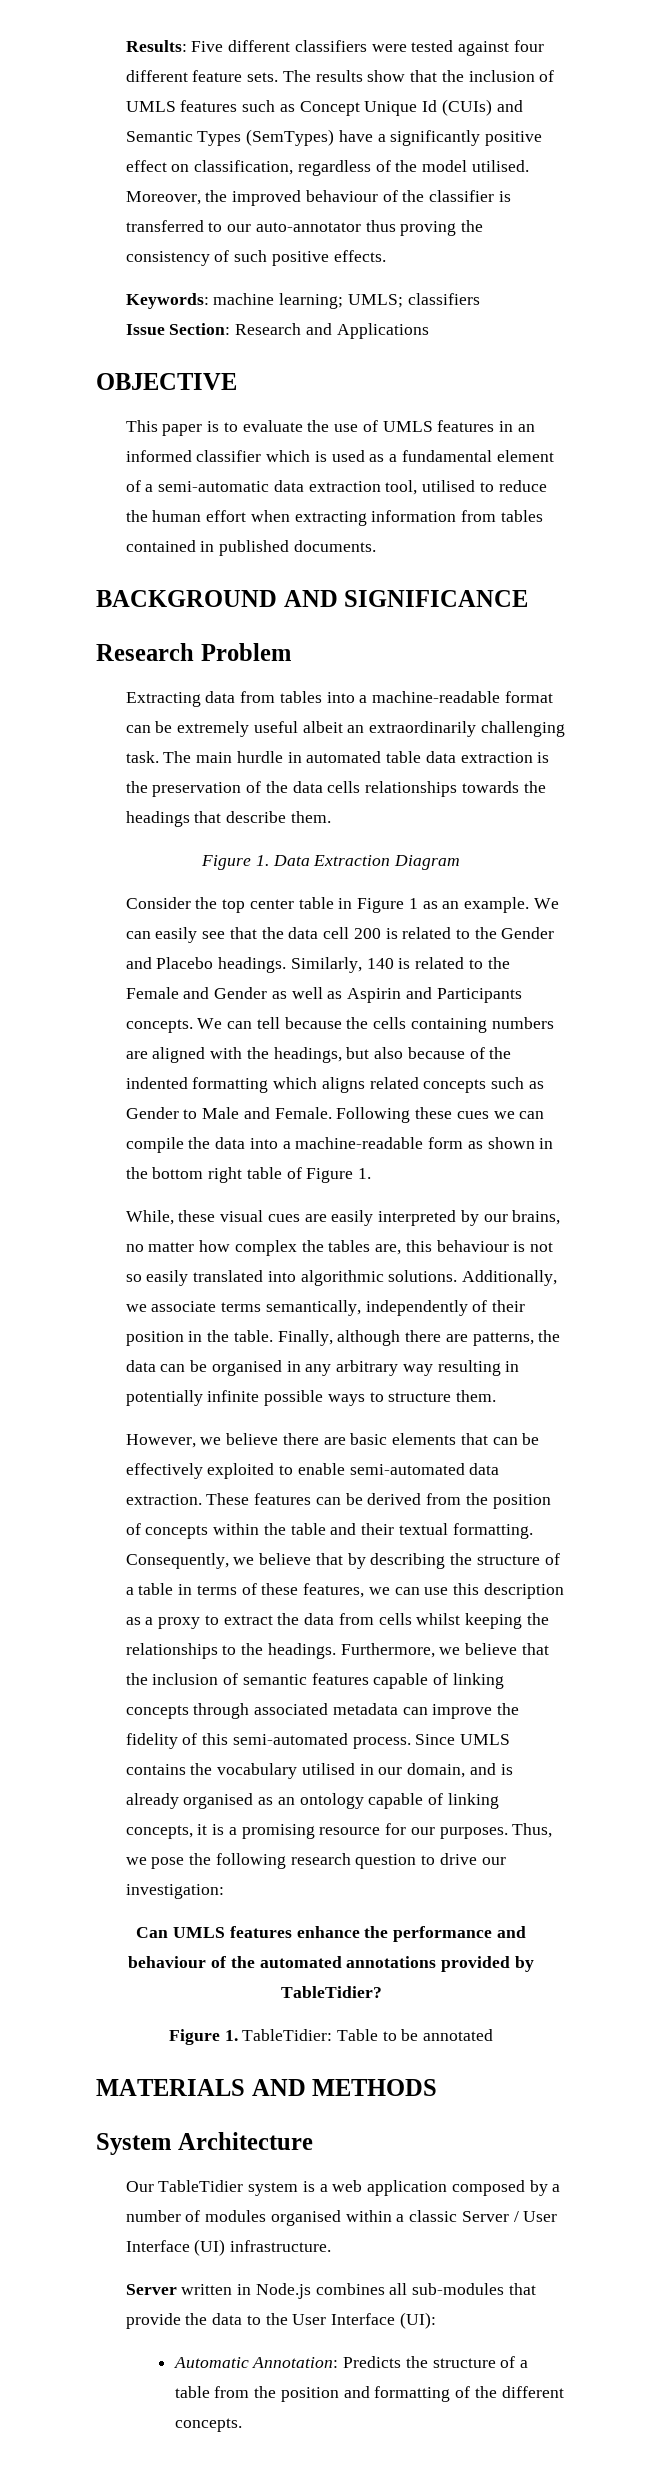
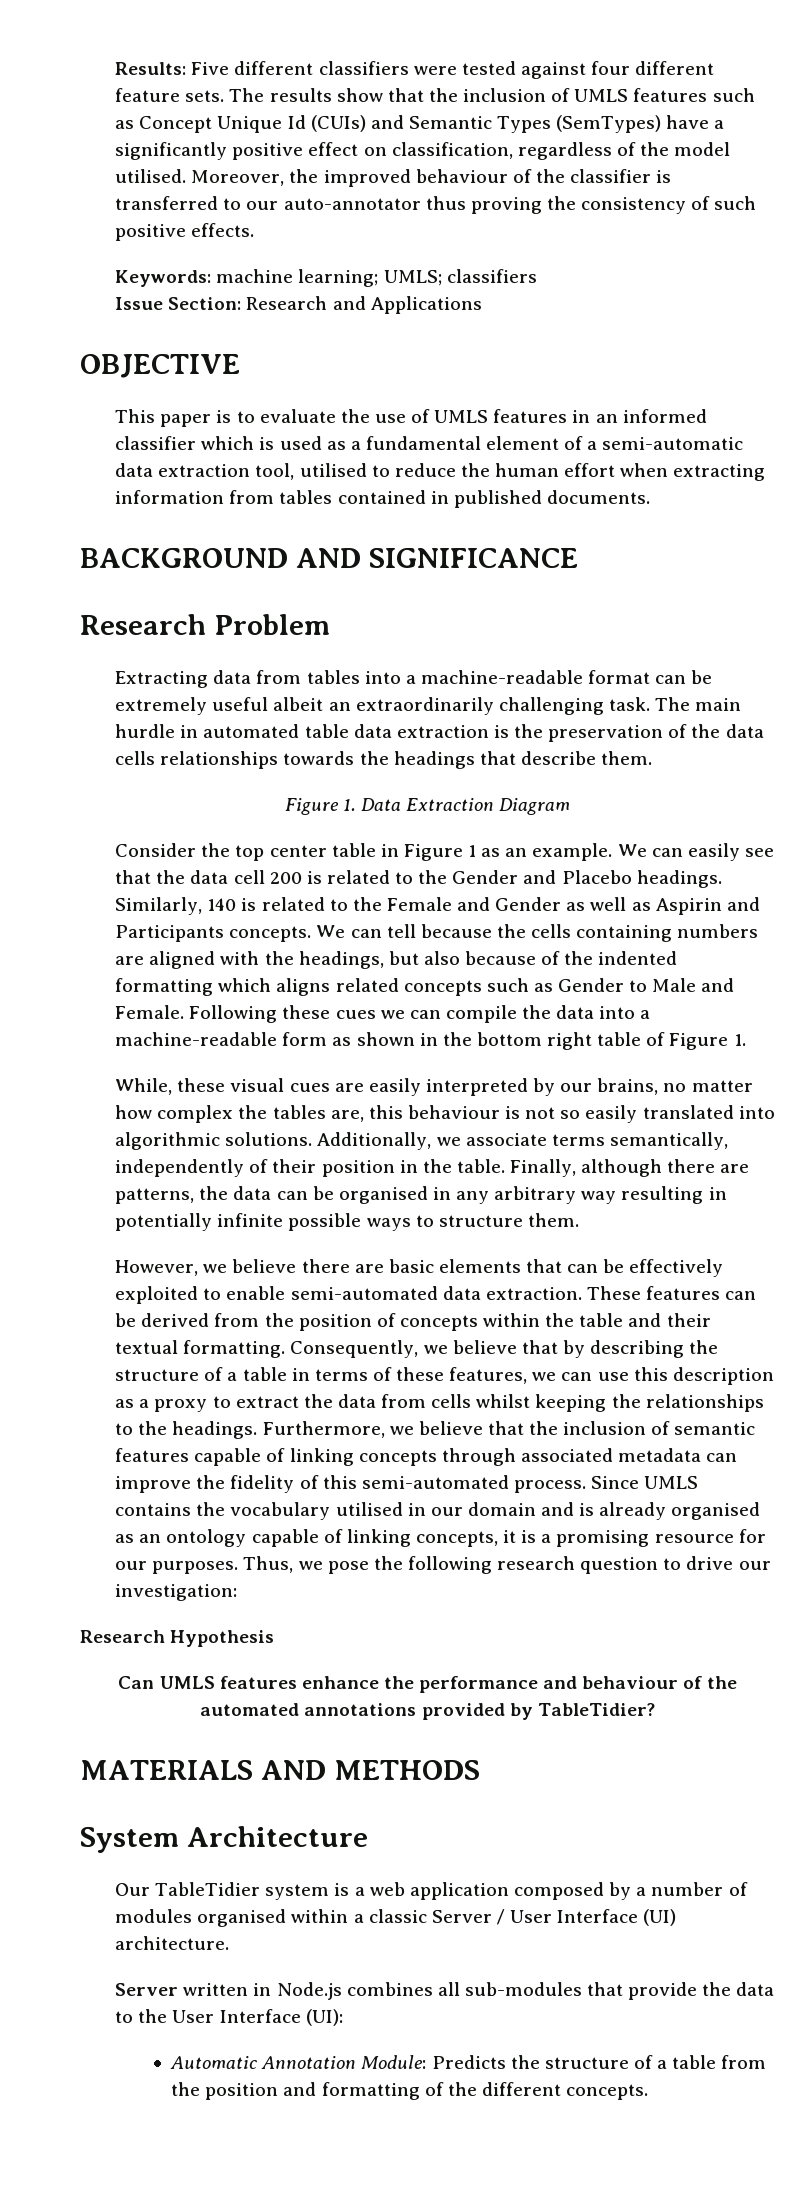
- Since UMLS contains the vocabulary utilised in our domain, and is already organised as an ontology capable of linking concepts, it is a promising resource for our purposes.
+ Since UMLS contains the vocabulary utilised in our domain and is already organised as an ontology capable of linking concepts, it is a promising resource for our purposes.
+ Research Hypothesis
- Figure 1. TableTidier: Table to be annotated
- Our TableTidier system is a web application composed by a number of modules organised within a classic Server / User Interface (UI) infrastructure.
+ Our TableTidier system is a web application composed by a number of modules organised within a classic Server / User Interface (UI) architecture.
- Automatic Annotation: Predicts the structure of a table from the position and formatting of the different concepts.
+ Automatic Annotation Module: Predicts the structure of a table from the position and formatting of the different concepts.

